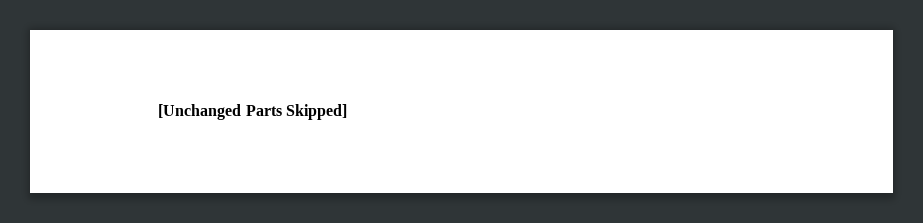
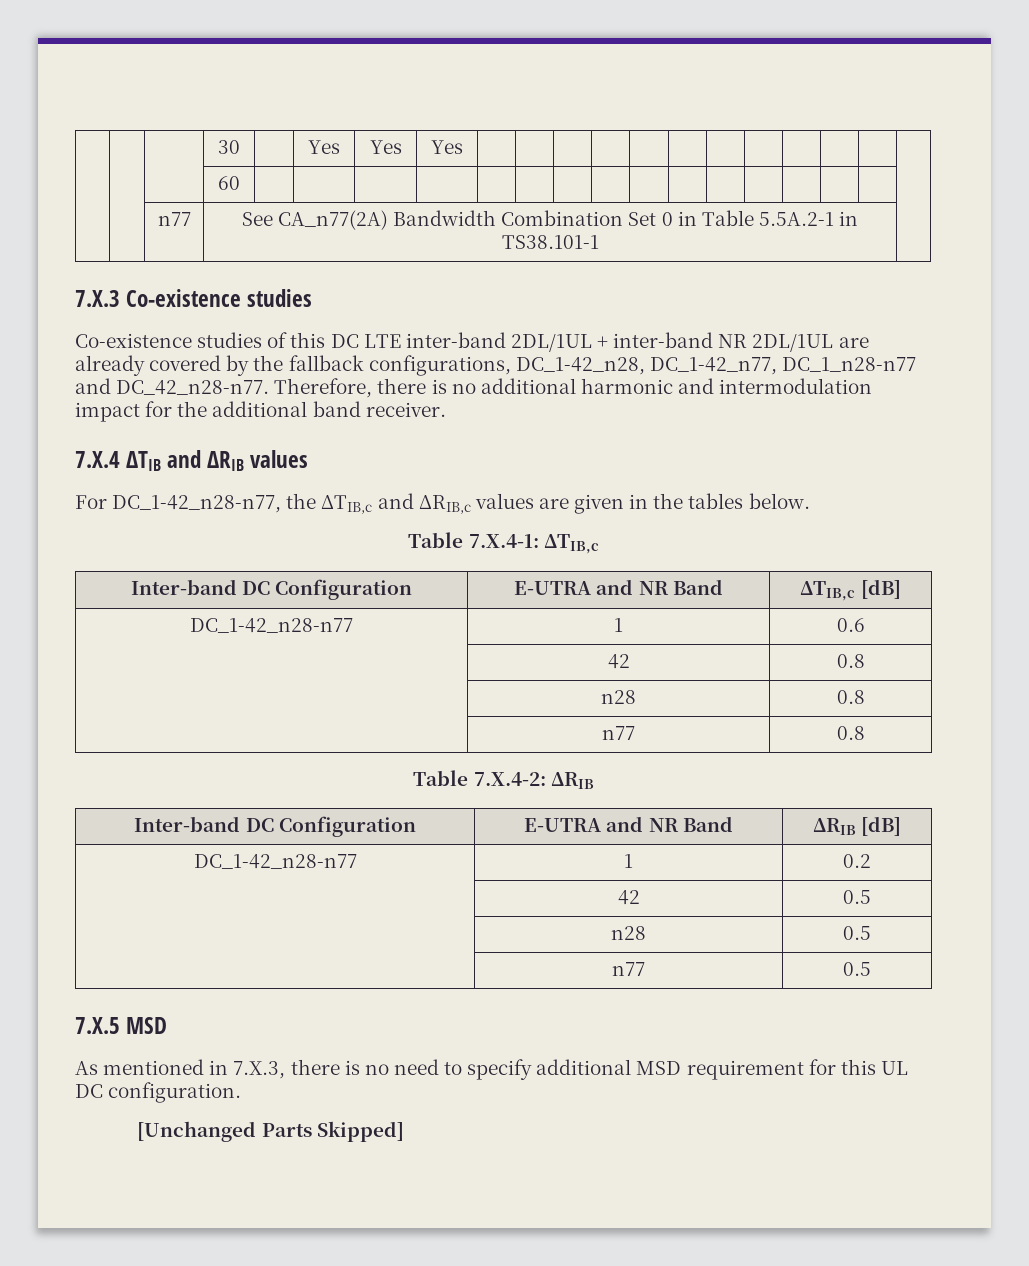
+ | | | 30 | | Yes | Yes | Yes | | | | | | | | | | | |
+ | | | 60 | | | | | | | | | | | | | | | |
+ | | n77 | See CA_n77(2A) Bandwidth Combination Set 0 in Table 5.5A.2-1 in TS38.101-1 |
+ 7.X.3 Co-existence studies
+ Co-existence studies of this DC LTE inter-band 2DL/1UL + inter-band NR 2DL/1UL are already covered by the fallback configurations, DC_1-42_n28, DC_1-42_n77, DC_1_n28-n77 and DC_42_n28-n77. Therefore, there is no additional harmonic and intermodulation impact for the additional band receiver.
+ 7.X.4 ∆TIB and ∆RIB values
+ For DC_1-42_n28-n77, the ΔTIB,c and ΔRIB,c values are given in the tables below.
+ Table 7.X.4-1: ΔTIB,c
+ Inter-band DC Configuration | E-UTRA and NR Band | ΔTIB,c [dB]
+ DC_1-42_n28-n77 | 1 | 0.6
+ | 42 | 0.8
+ | n28 | 0.8
+ | n77 | 0.8
+ Table 7.X.4-2: ΔRIB
+ Inter-band DC Configuration | E-UTRA and NR Band | ΔRIB [dB]
+ DC_1-42_n28-n77 | 1 | 0.2
+ | 42 | 0.5
+ | n28 | 0.5
+ | n77 | 0.5
+ 7.X.5 MSD
+ As mentioned in 7.X.3, there is no need to specify additional MSD requirement for this UL DC configuration.

